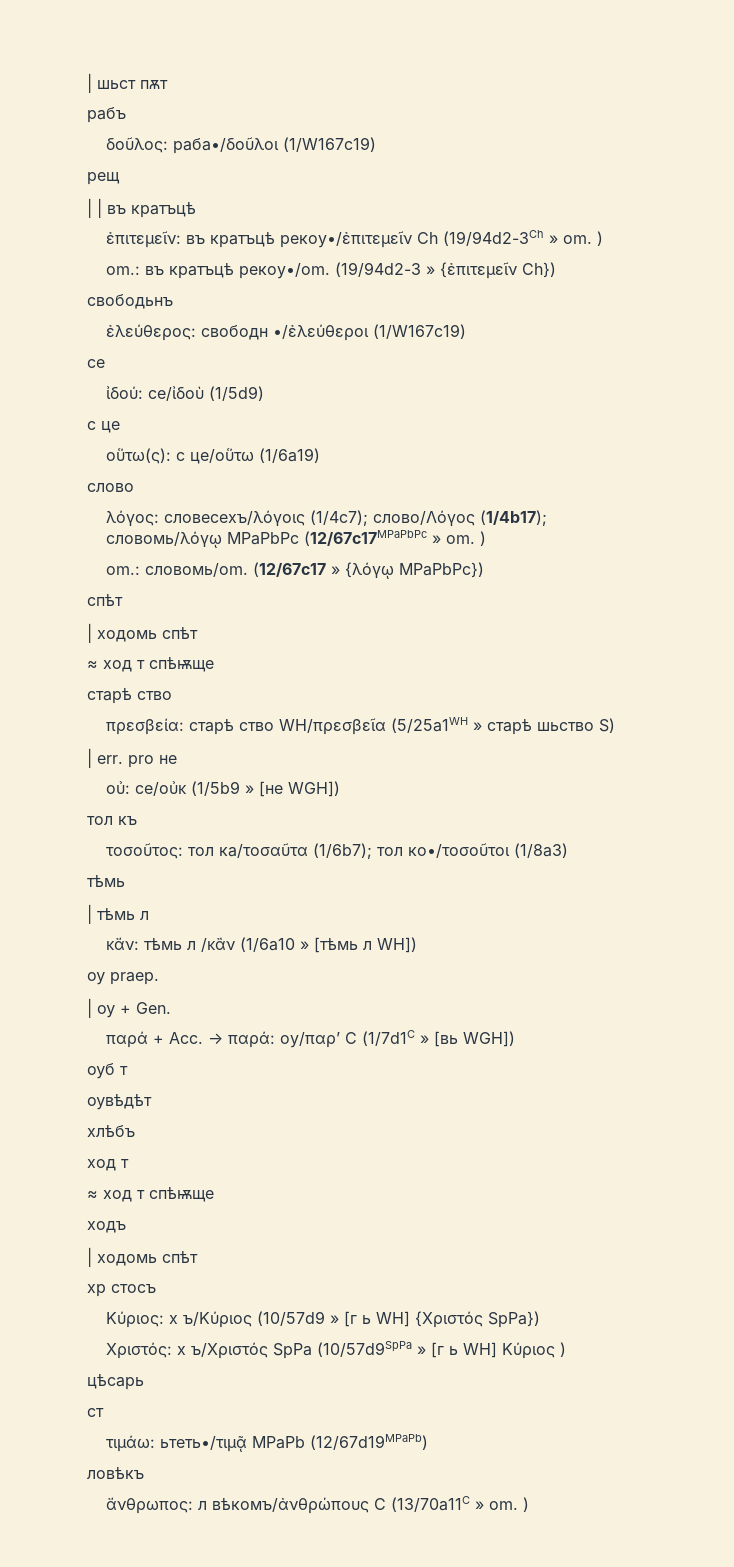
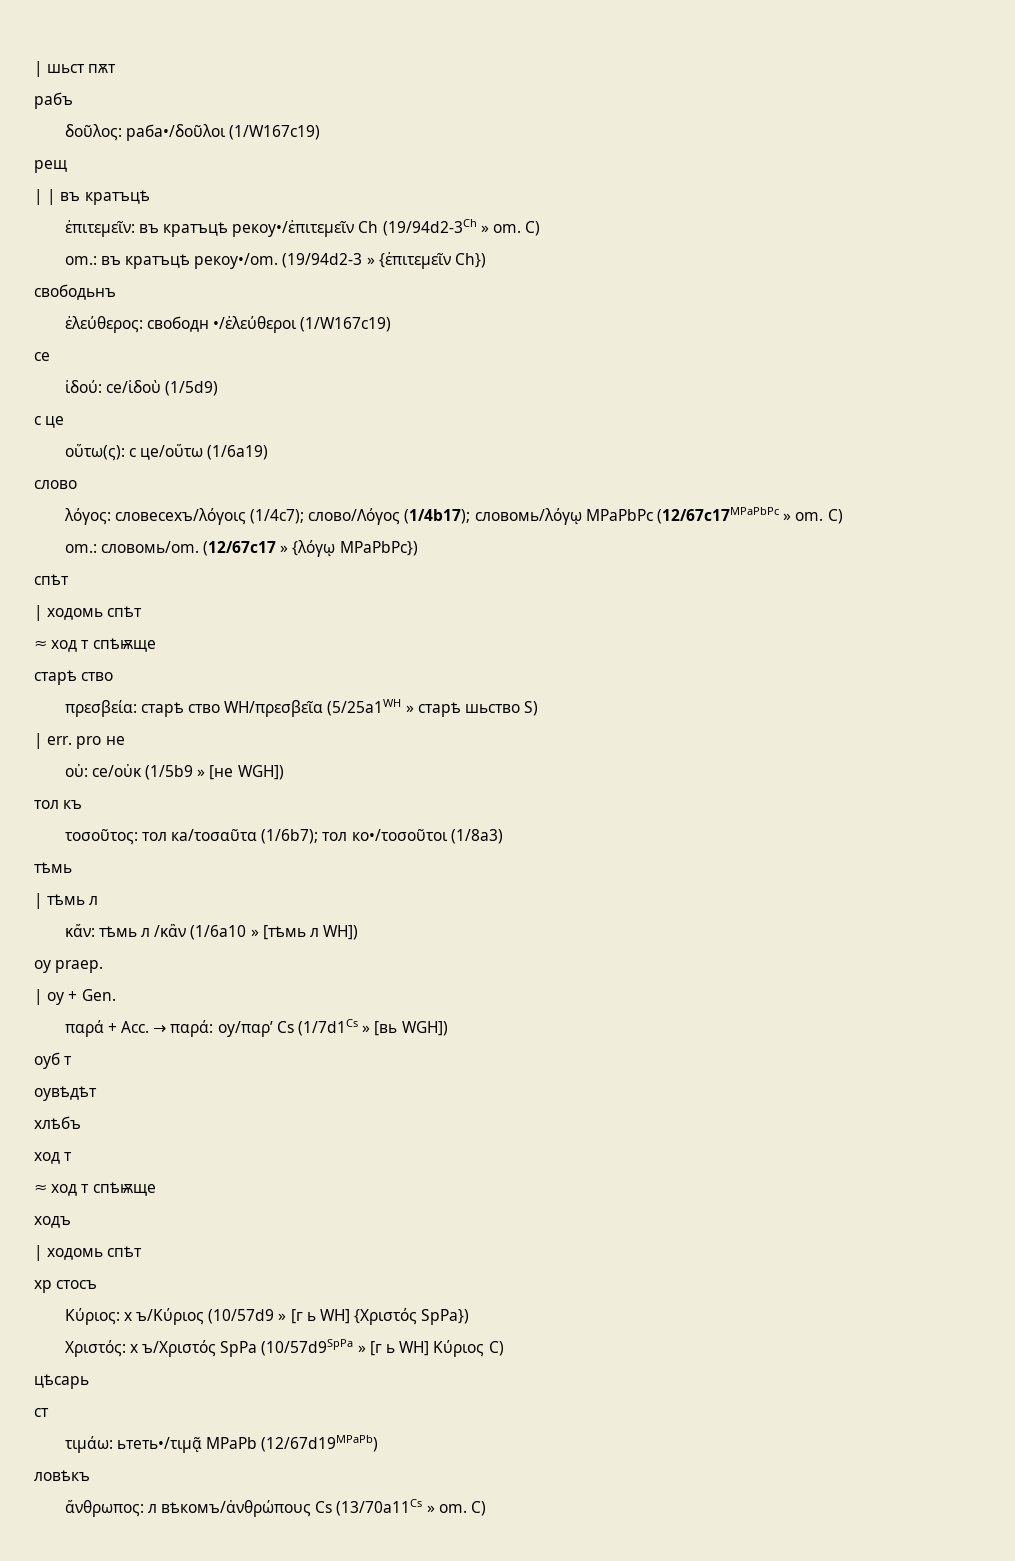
- ἐπιτεμεῖν: въ кратъцѣ рекоу•/ἐπιτεμεῖν Ch (19/94d2-3Ch » om. )
+ ἐπιτεμεῖν: въ кратъцѣ рекоу•/ἐπιτεμεῖν Ch (19/94d2-3Ch » om. C)
- λόγος: словесехъ/λόγοις (1/4c7); слово/Λόγος (1/4b17); словомь/λόγῳ MPaPbPc (12/67c17MPaPbPc » om. )
+ λόγος: словесехъ/λόγοις (1/4c7); слово/Λόγος (1/4b17); словомь/λόγῳ MPaPbPc (12/67c17MPaPbPc » om. C)
- παρά + Acc. → παρά: оу/παρ’ C (1/7d1C » [вь WGH])
+ παρά + Acc. → παρά: оу/παρ’ Cs (1/7d1Cs » [вь WGH])
- Χριστός: х ъ/Χριστός SpPa (10/57d9SpPa » [г ь WH] Κύριος )
+ Χριστός: х ъ/Χριστός SpPa (10/57d9SpPa » [г ь WH] Κύριος C)
- ἄνθρωπος: л вѣкомъ/ἀνθρώπους C (13/70a11C » om. )
+ ἄνθρωπος: л вѣкомъ/ἀνθρώπους Cs (13/70a11Cs » om. C)

